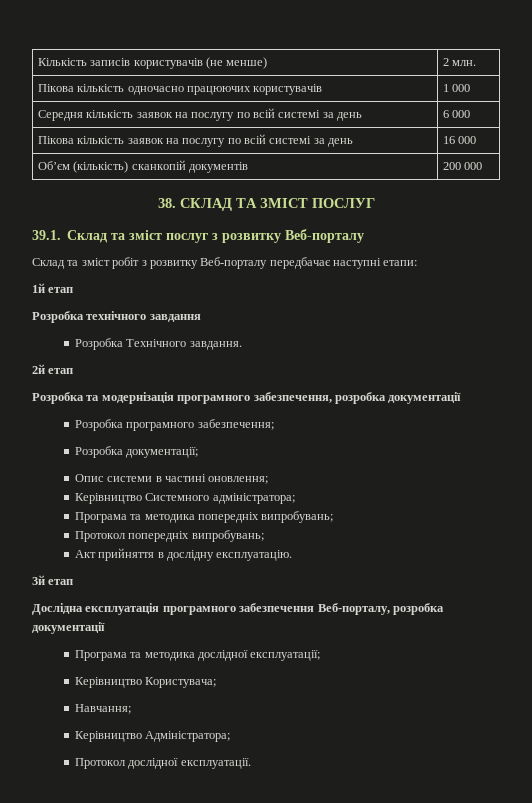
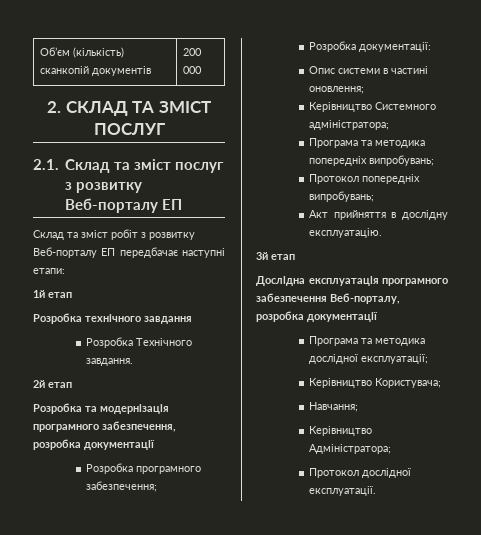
- Кількість записів користувачів (не менше) | 2 млн.
- Пікова кількість одночасно працюючих користувачів | 1 000
- Середня кількість заявок на послугу по всій системі за день | 6 000
- Пікова кількість заявок на послугу по всій системі за день | 16 000
- 38. СКЛАД ТА ЗМІСТ ПОСЛУГ
+ 2. СКЛАД ТА ЗМІСТ ПОСЛУГ
- 39.1. Склад та зміст послуг з розвитку Веб-порталу
+ 2.1. Склад та зміст послуг з розвитку Веб-порталу ЕП
- Склад та зміст робіт з розвитку Веб-порталу передбачає наступні етапи:
+ Склад та зміст робіт з розвитку Веб-порталу ЕП передбачає наступні етапи:
- Розробка документації;
+ Розробка документації:

